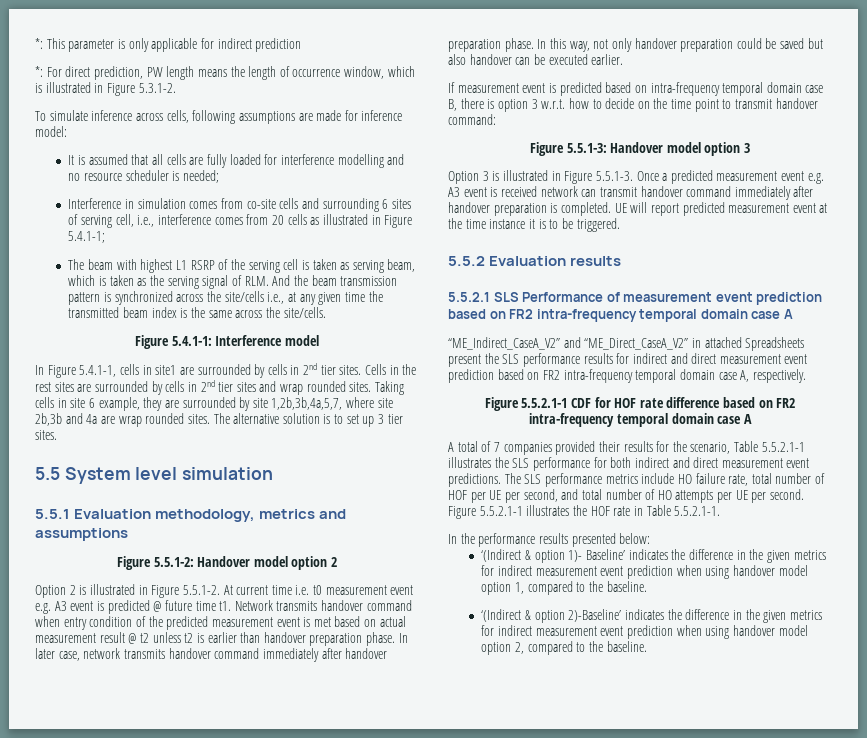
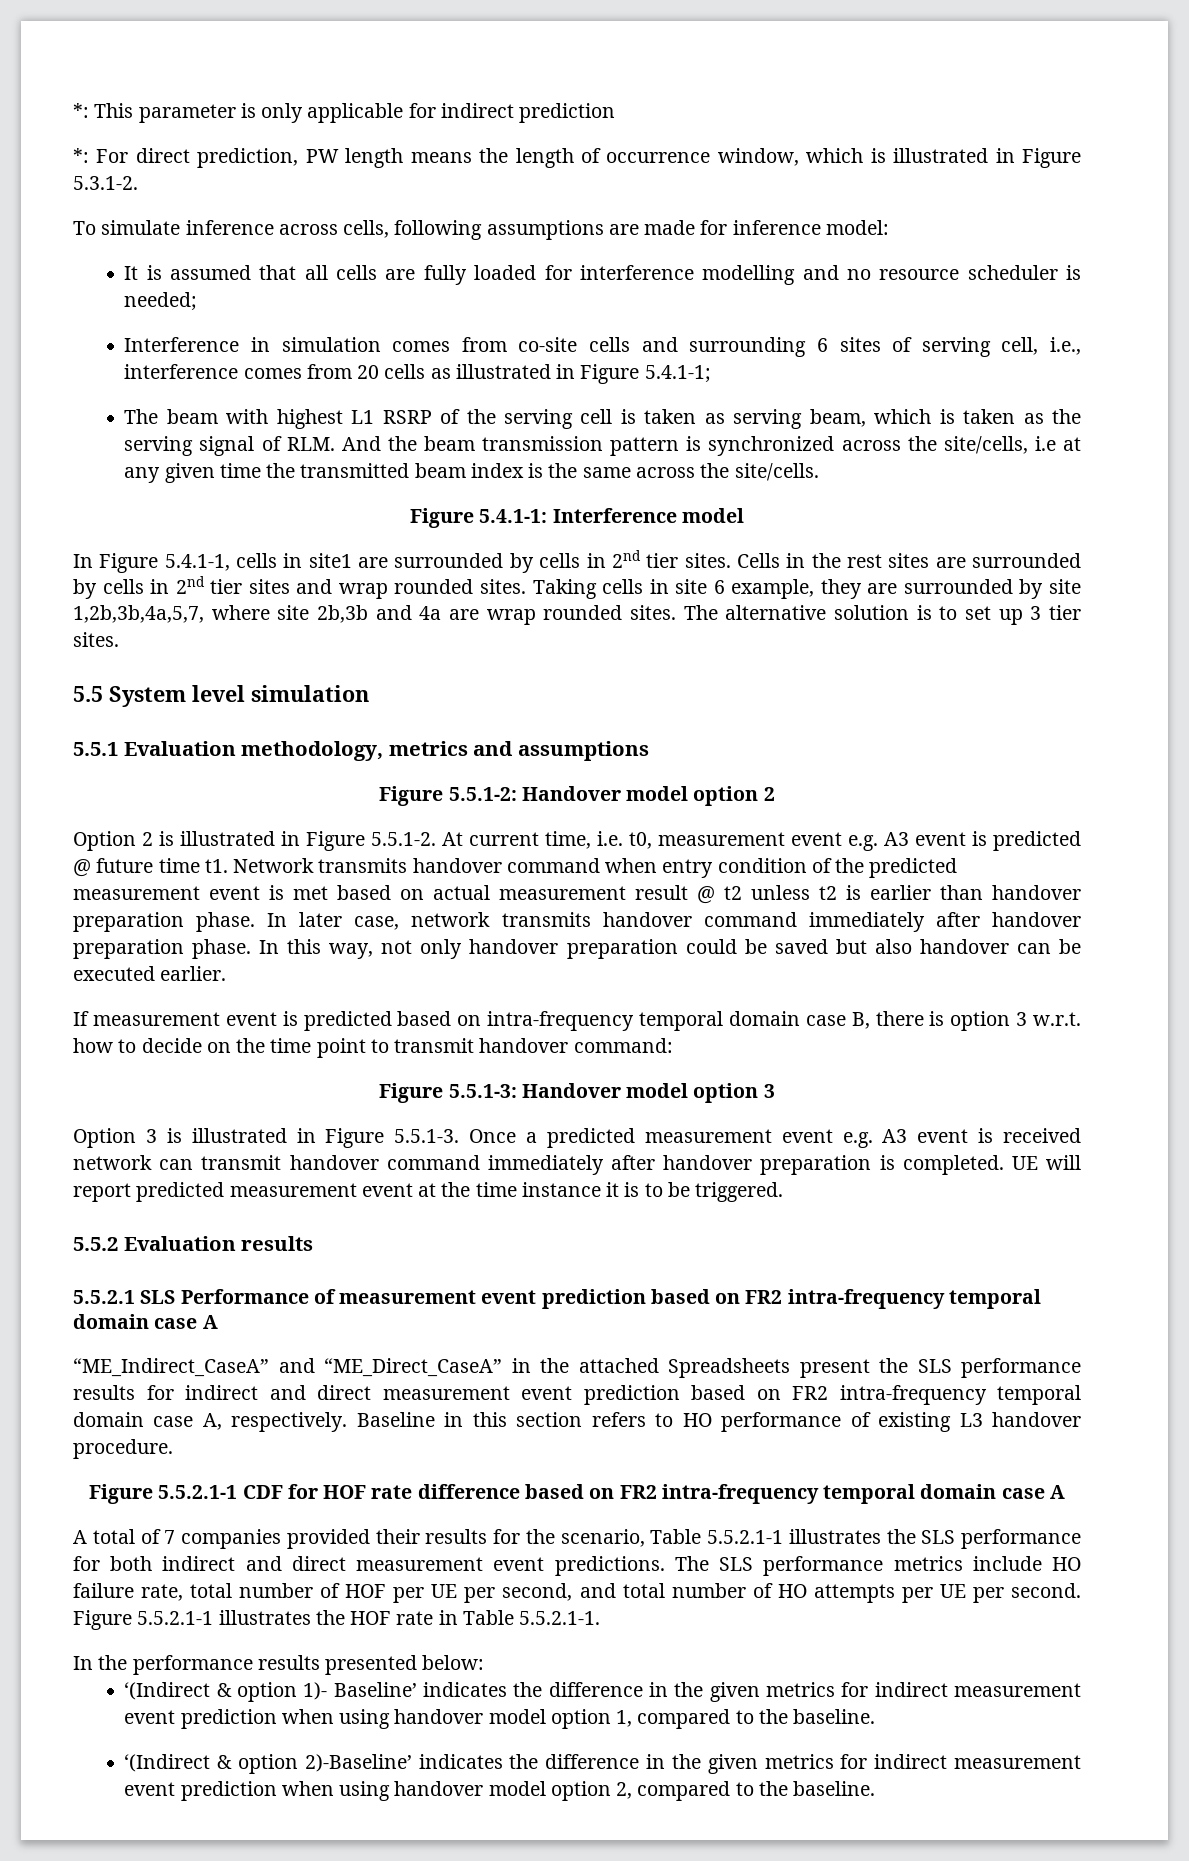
- The beam with highest L1 RSRP of the serving cell is taken as serving beam, which is taken as the serving signal of RLM. And the beam transmission pattern is synchronized across the site/cells i.e., at any given time the transmitted beam index is the same across the site/cells.
+ The beam with highest L1 RSRP of the serving cell is taken as serving beam, which is taken as the serving signal of RLM. And the beam transmission pattern is synchronized across the site/cells, i.e at any given time the transmitted beam index is the same across the site/cells.
- Option 2 is illustrated in Figure 5.5.1-2. At current time i.e. t0 measurement event e.g. A3 event is predicted @ future time t1.
+ Option 2 is illustrated in Figure 5.5.1-2. At current time, i.e. t0, measurement event e.g. A3 event is predicted @ future time t1.
- “ME_Indirect_CaseA_V2” and “ME_Direct_CaseA_V2” in attached Spreadsheets present the SLS performance results for indirect and direct measurement event prediction based on FR2 intra-frequency temporal domain case A, respectively.
+ “ME_Indirect_CaseA” and “ME_Direct_CaseA” in the attached Spreadsheets present the SLS performance results for indirect and direct measurement event prediction based on FR2 intra-frequency temporal domain case A, respectively. Baseline in this section refers to HO performance of existing L3 handover procedure.

